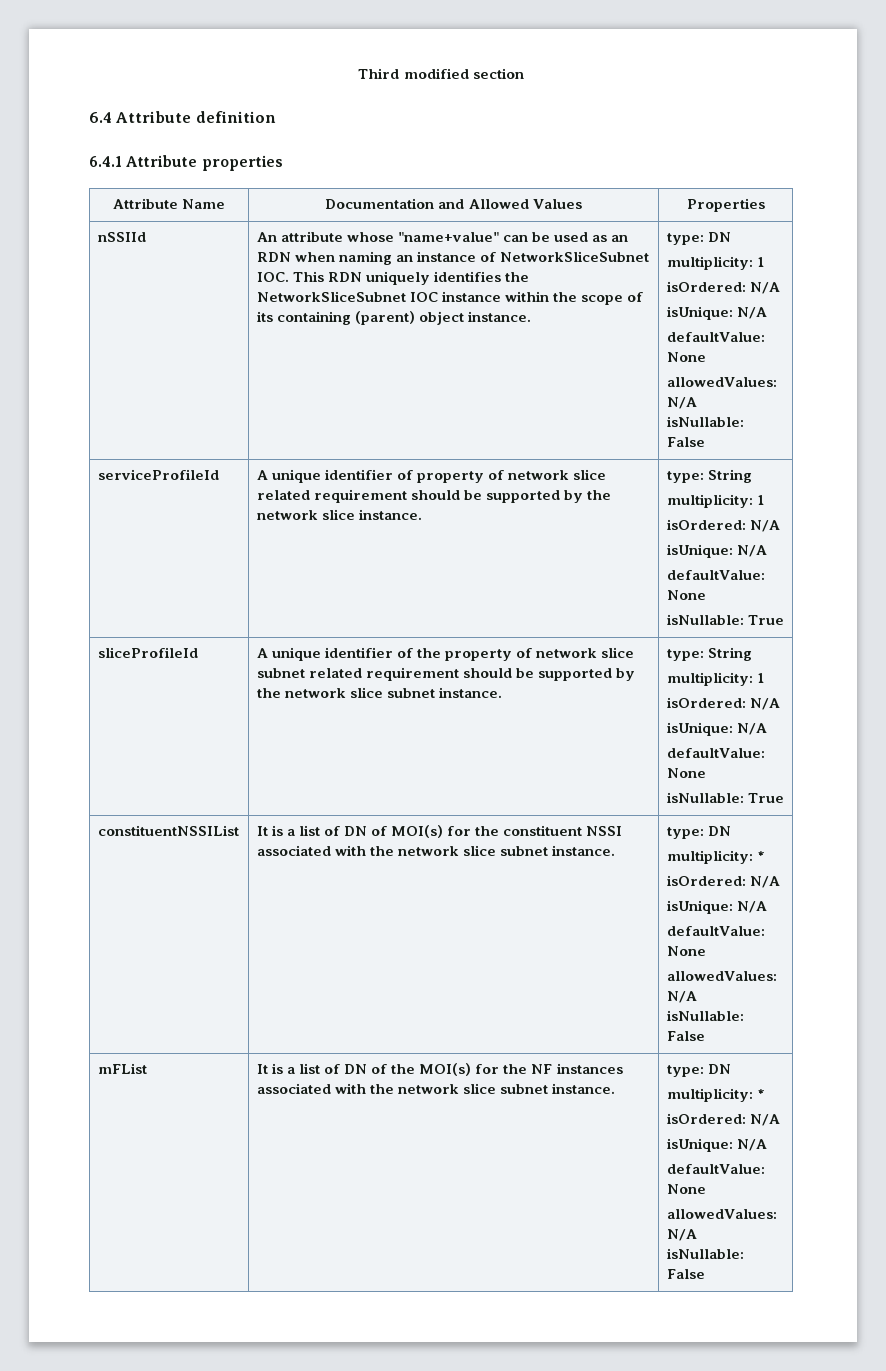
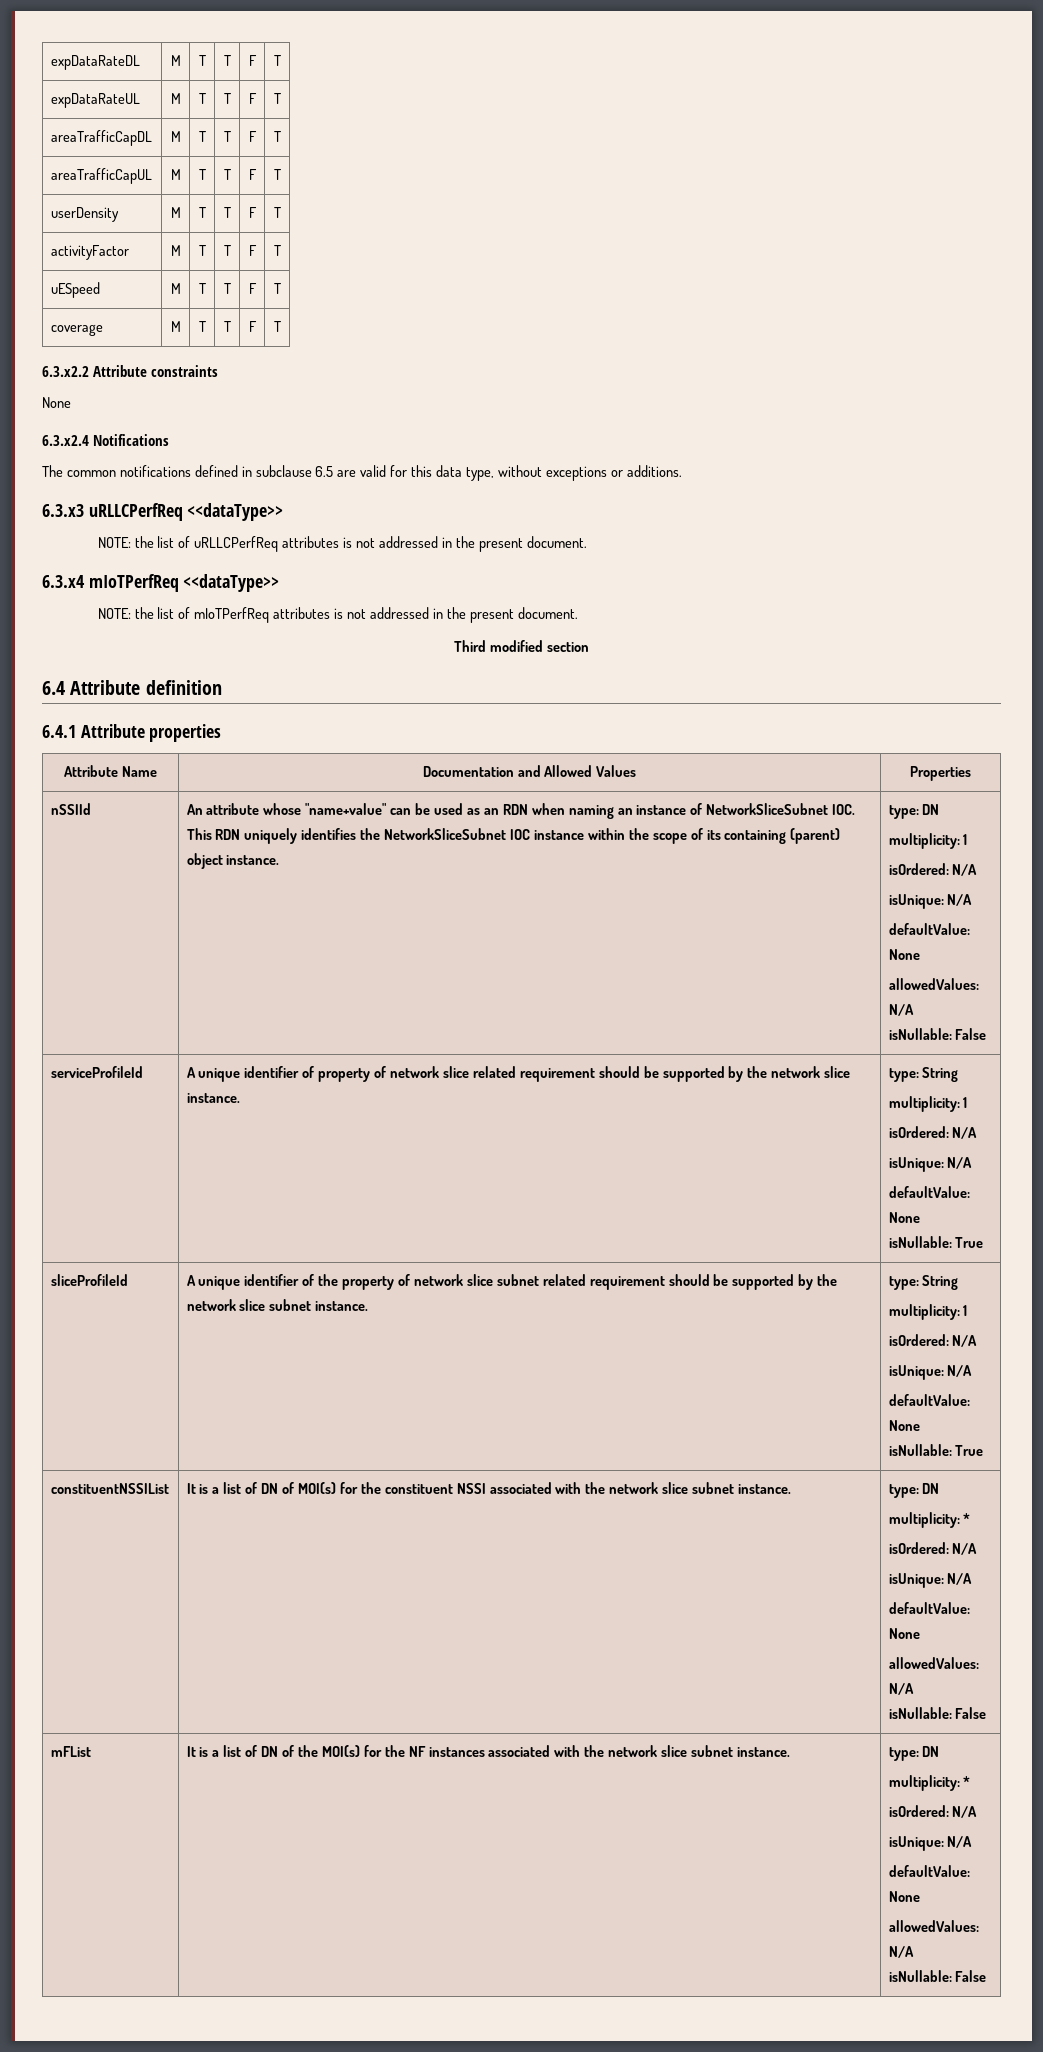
+ expDataRateDL | M | T | T | F | T
+ expDataRateUL | M | T | T | F | T
+ areaTrafficCapDL | M | T | T | F | T
+ areaTrafficCapUL | M | T | T | F | T
+ userDensity | M | T | T | F | T
+ activityFactor | M | T | T | F | T
+ uESpeed | M | T | T | F | T
+ coverage | M | T | T | F | T
+ 6.3.x2.2 Attribute constraints
+ None
+ 6.3.x2.4 Notifications
+ The common notifications defined in subclause 6.5 are valid for this data type, without exceptions or additions.
+ 6.3.x3 uRLLCPerfReq <<dataType>>
+ NOTE: the list of uRLLCPerfReq attributes is not addressed in the present document.
+ 6.3.x4 mIoTPerfReq <<dataType>>
+ NOTE: the list of mIoTPerfReq attributes is not addressed in the present document.

